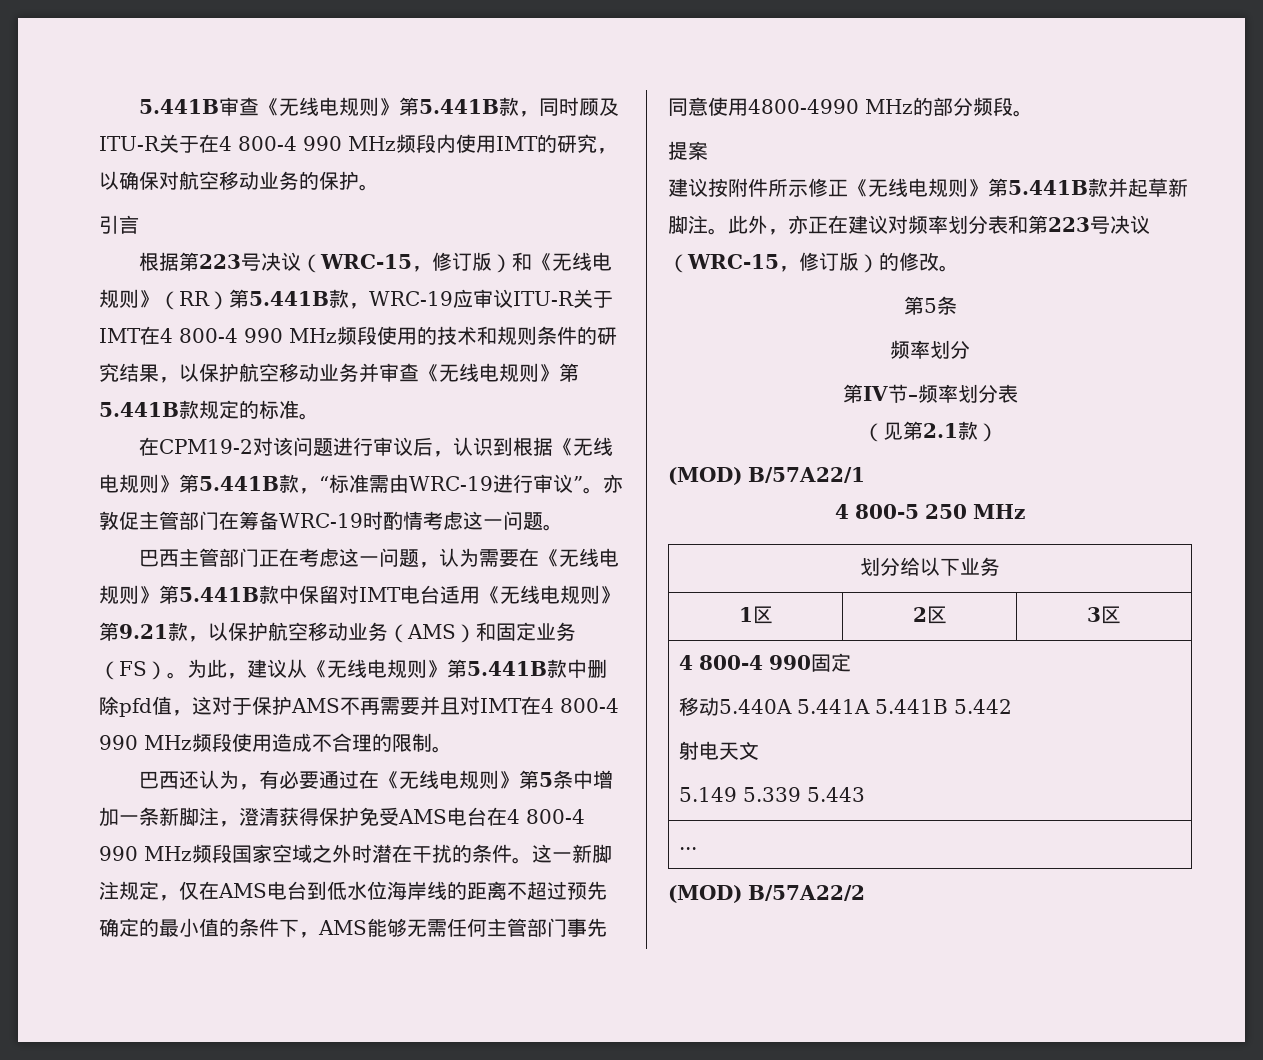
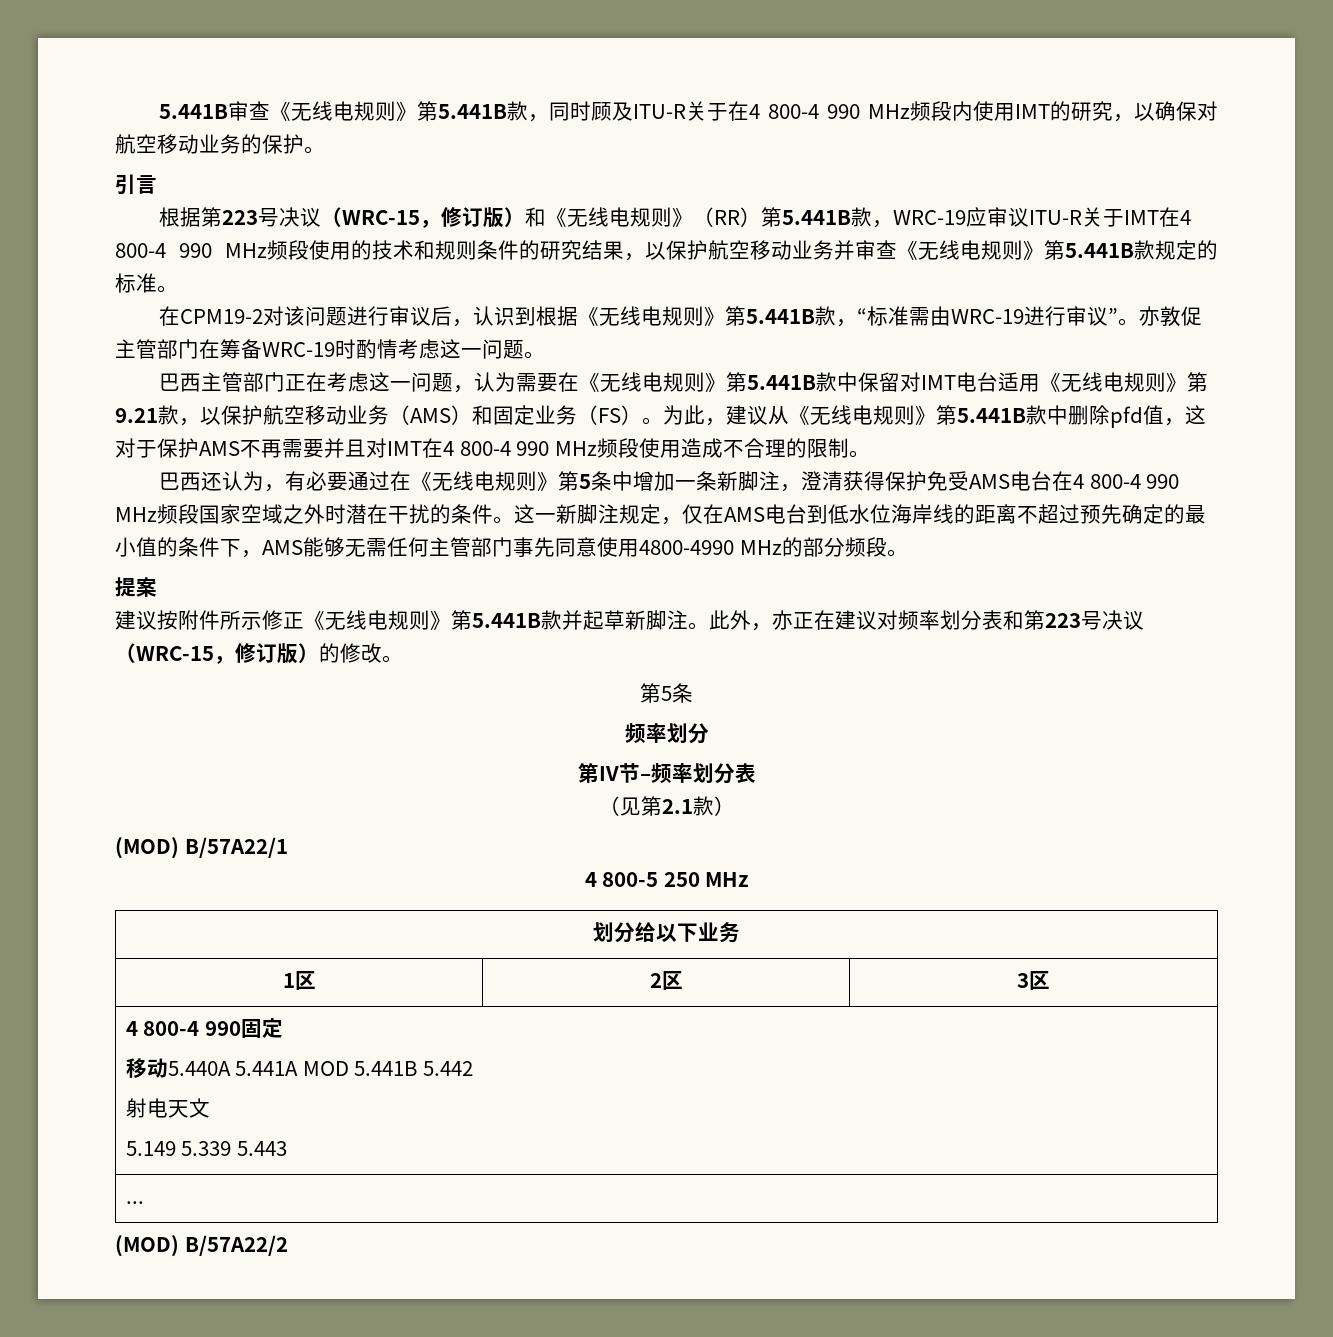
  4 800-4 990固定
- 移动5.440A 5.441A 5.441B 5.442
+ 移动5.440A 5.441A MOD 5.441B 5.442

